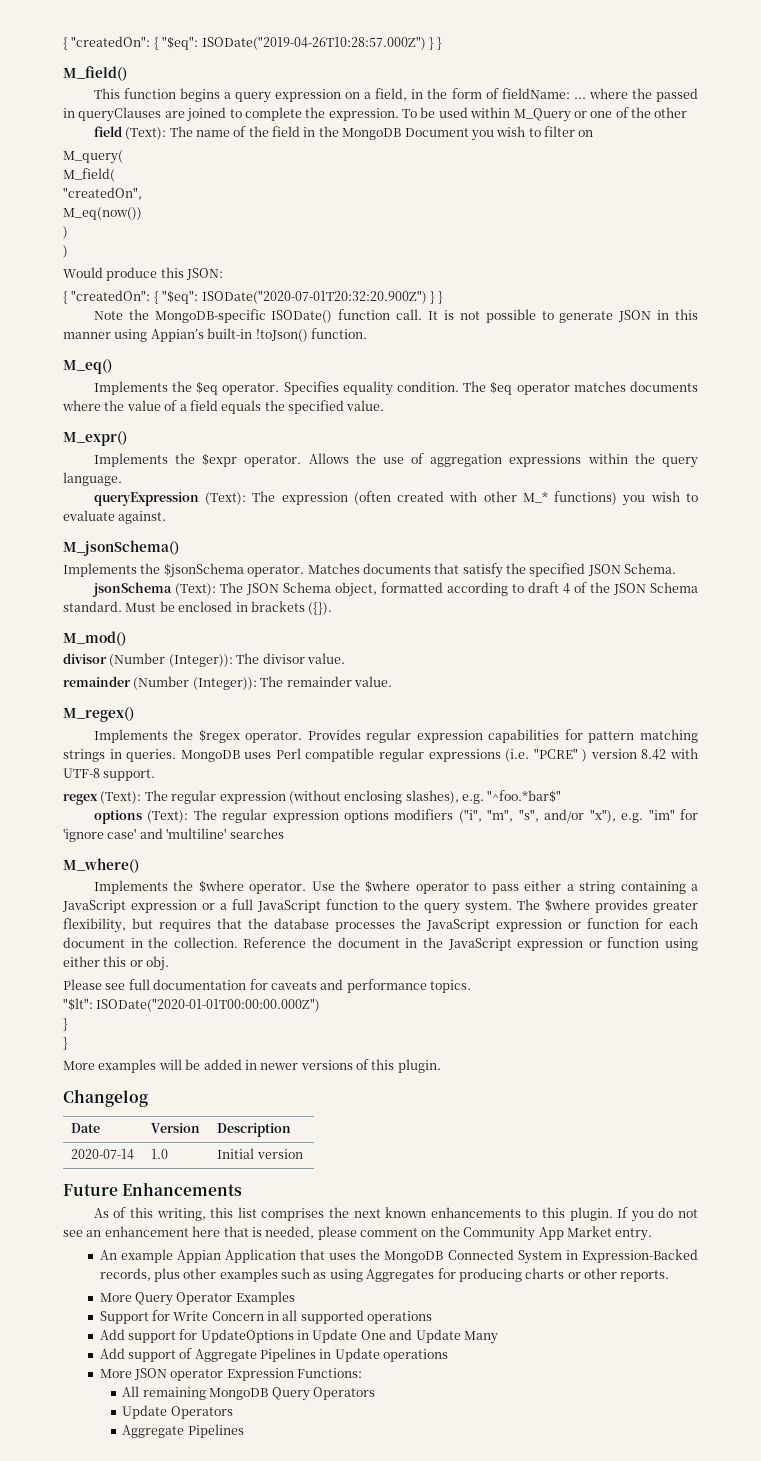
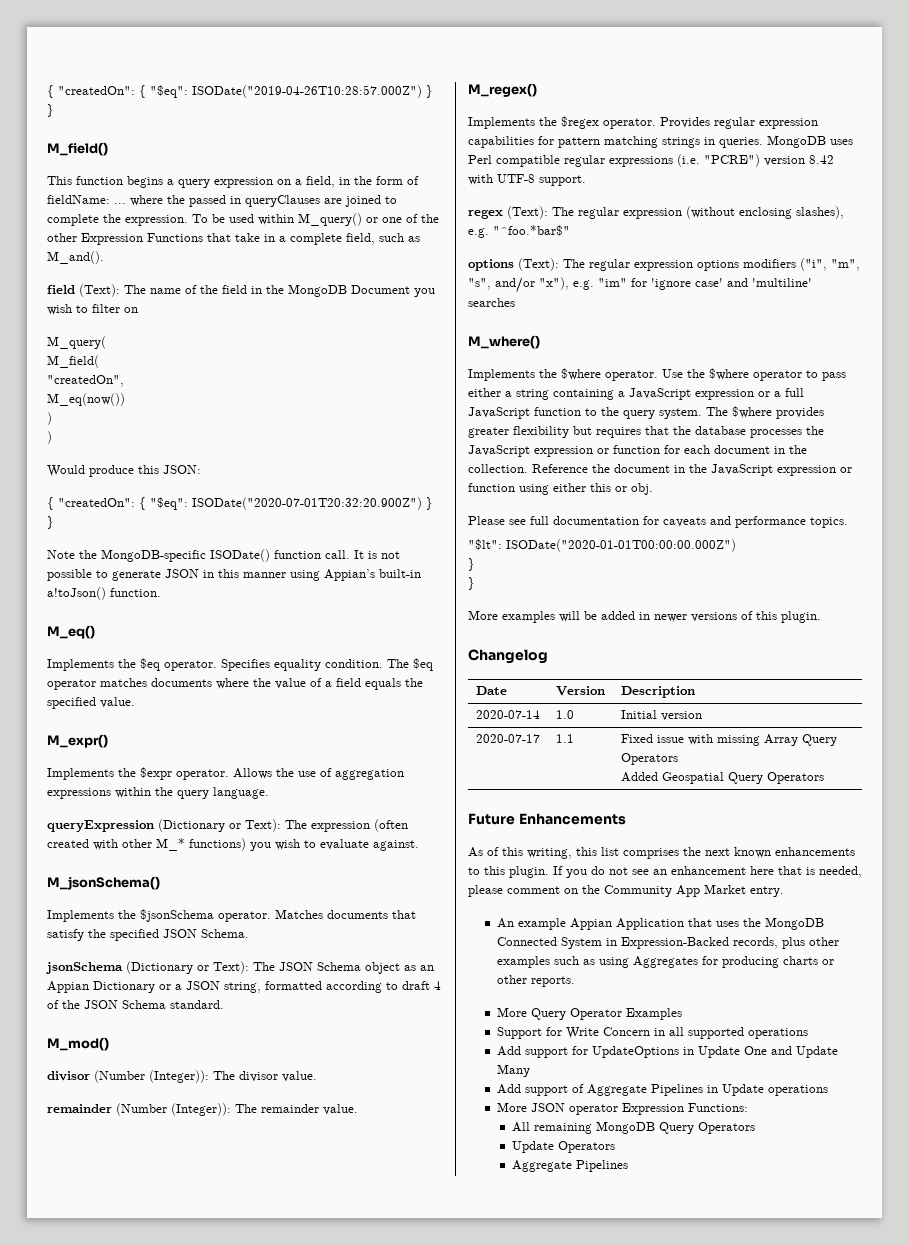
- To be used within M_Query or one of the other
+ To be used within M_query() or one of the other Expression Functions that take in a complete field, such as M_and().
- It is not possible to generate JSON in this manner using Appian’s built-in !toJson() function.
+ It is not possible to generate JSON in this manner using Appian’s built-in a!toJson() function.
- queryExpression (Text): The expression (often created with other M_* functions) you wish to evaluate against.
+ queryExpression (Dictionary or Text): The expression (often created with other M_* functions) you wish to evaluate against.
- jsonSchema (Text): The JSON Schema object, formatted according to draft 4 of the JSON Schema standard. Must be enclosed in brackets ({}).
+ jsonSchema (Dictionary or Text): The JSON Schema object as an Appian Dictionary or a JSON string, formatted according to draft 4 of the JSON Schema standard.
- MongoDB uses Perl compatible regular expressions (i.e. "PCRE" ) version 8.42 with UTF-8 support.
+ MongoDB uses Perl compatible regular expressions (i.e. "PCRE") version 8.42 with UTF-8 support.
- The $where provides greater flexibility, but requires that the database processes the JavaScript expression or function for each document in the collection.
+ The $where provides greater flexibility but requires that the database processes the JavaScript expression or function for each document in the collection.
+ 2020-07-17 | 1.1 | Fixed issue with missing Array Query Operators
+ Added Geospatial Query Operators

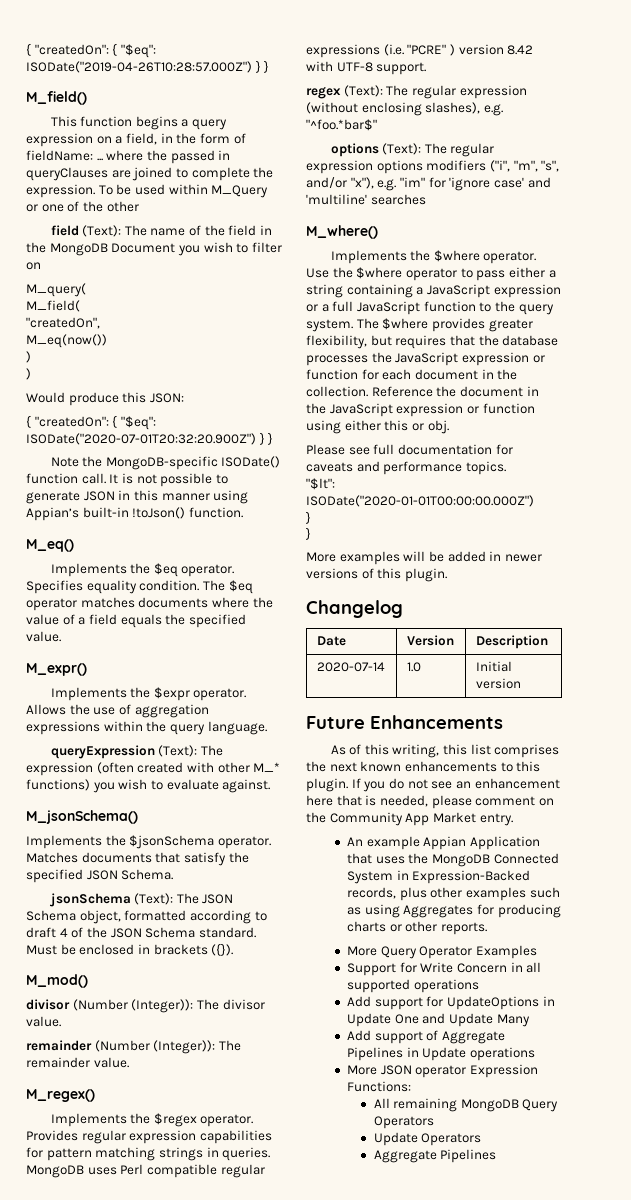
- To be used within M_query() or one of the other Expression Functions that take in a complete field, such as M_and().
+ To be used within M_Query or one of the other
- It is not possible to generate JSON in this manner using Appian’s built-in a!toJson() function.
+ It is not possible to generate JSON in this manner using Appian’s built-in !toJson() function.
- queryExpression (Dictionary or Text): The expression (often created with other M_* functions) you wish to evaluate against.
+ queryExpression (Text): The expression (often created with other M_* functions) you wish to evaluate against.
- jsonSchema (Dictionary or Text): The JSON Schema object as an Appian Dictionary or a JSON string, formatted according to draft 4 of the JSON Schema standard.
+ jsonSchema (Text): The JSON Schema object, formatted according to draft 4 of the JSON Schema standard. Must be enclosed in brackets ({}).
- MongoDB uses Perl compatible regular expressions (i.e. "PCRE") version 8.42 with UTF-8 support.
+ MongoDB uses Perl compatible regular expressions (i.e. "PCRE" ) version 8.42 with UTF-8 support.
- The $where provides greater flexibility but requires that the database processes the JavaScript expression or function for each document in the collection.
+ The $where provides greater flexibility, but requires that the database processes the JavaScript expression or function for each document in the collection.
- 2020-07-17 | 1.1 | Fixed issue with missing Array Query Operators
- Added Geospatial Query Operators

